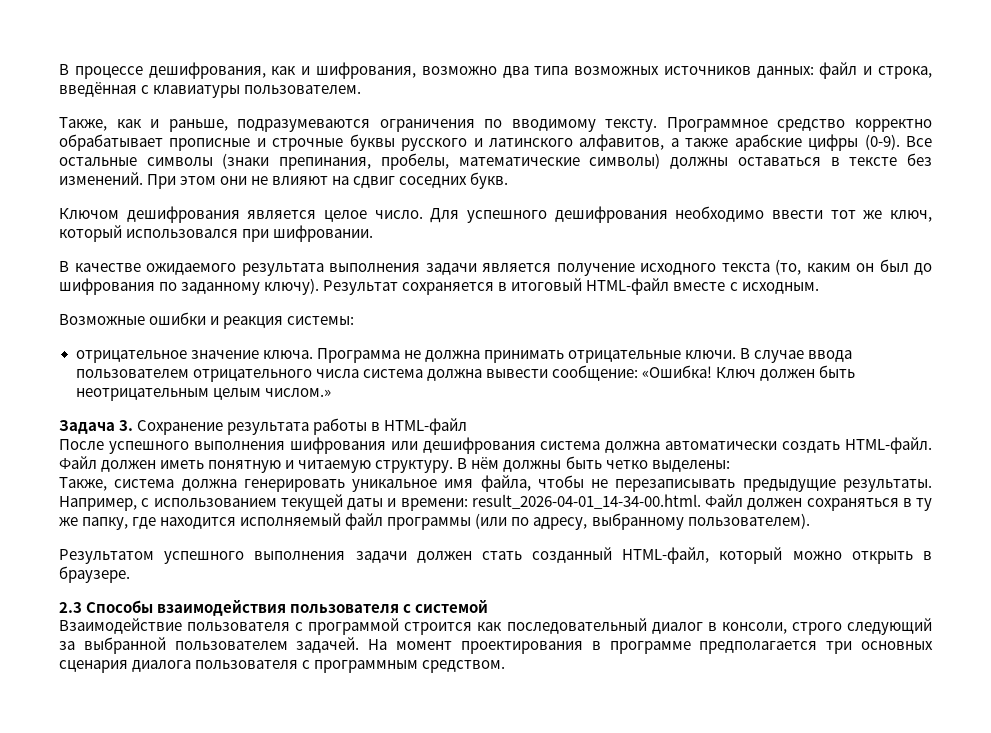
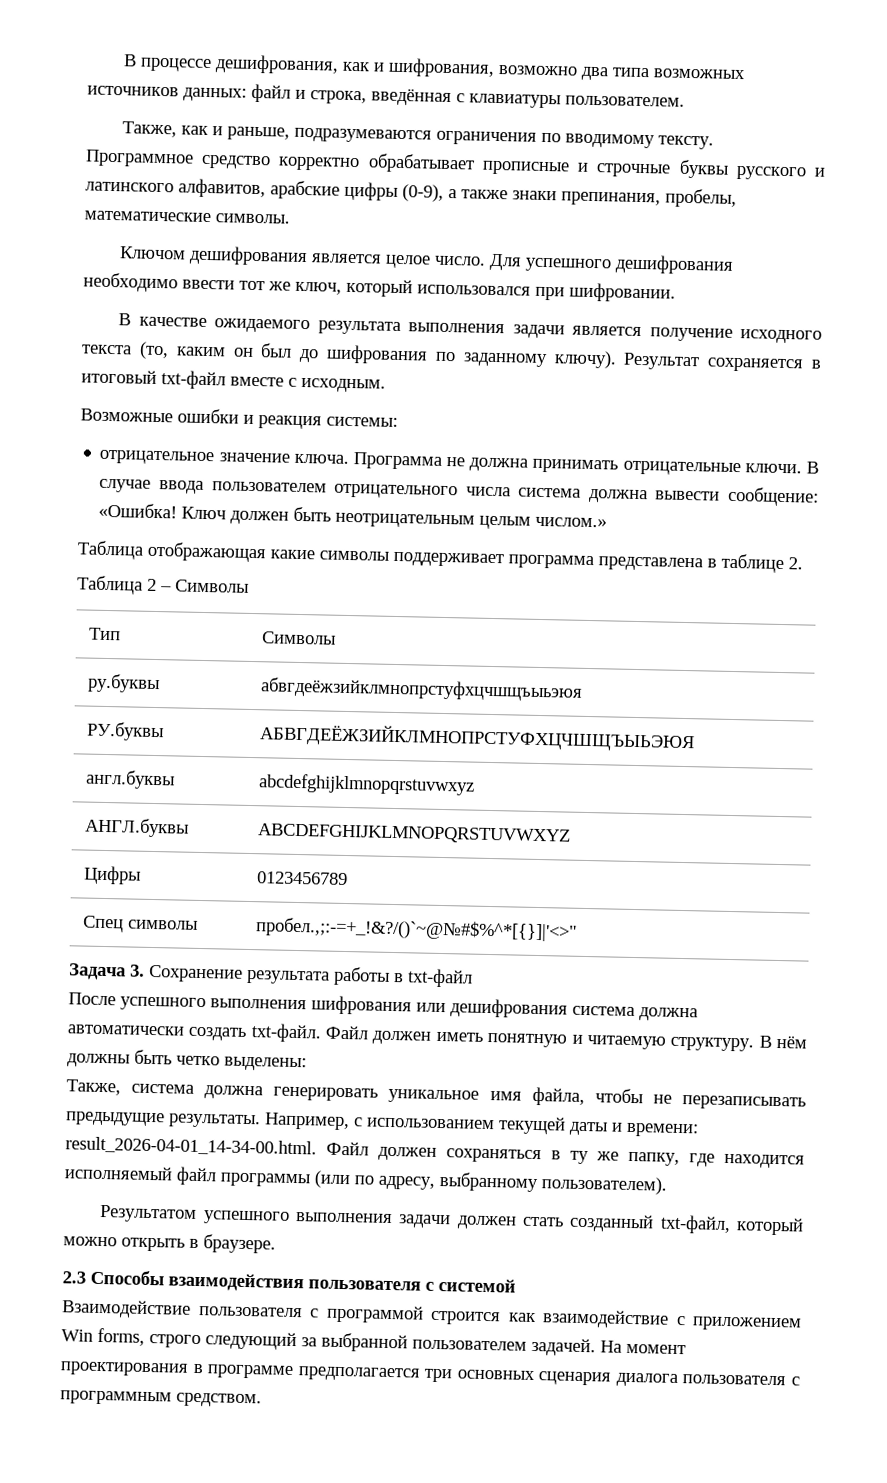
- Программное средство корректно обрабатывает прописные и строчные буквы русского и латинского алфавитов, а также арабские цифры (0-9). Все остальные символы (знаки препинания, пробелы, математические символы) должны оставаться в тексте без изменений. При этом они не влияют на сдвиг соседних букв.
+ Программное средство корректно обрабатывает прописные и строчные буквы русского и латинского алфавитов, арабские цифры (0-9), а также знаки препинания, пробелы, математические символы.
- Результат сохраняется в итоговый HTML-файл вместе с исходным.
+ Результат сохраняется в итоговый txt-файл вместе с исходным.
+ Таблица отображающая какие символы поддерживает программа представлена в таблице 2.
+ Таблица 2 – Символы
+ Тип | Символы
+ ру.буквы | абвгдеёжзийклмнопрстуфхцчшщъыьэюя
+ РУ.буквы | АБВГДЕЁЖЗИЙКЛМНОПРСТУФХЦЧШЩЪЫЬЭЮЯ
+ англ.буквы | abcdefghijklmnopqrstuvwxyz
+ АНГЛ.буквы | ABCDEFGHIJKLMNOPQRSTUVWXYZ
+ Цифры | 0123456789
+ Спец символы | пробел.,;:-=+_!&?/()`~@№#$%^*[{}]|'<>"
- Задача 3. Сохранение результата работы в HTML-файл
+ Задача 3. Сохранение результата работы в txt-файл
- После успешного выполнения шифрования или дешифрования система должна автоматически создать HTML-файл.
+ После успешного выполнения шифрования или дешифрования система должна автоматически создать txt-файл.
- Результатом успешного выполнения задачи должен стать созданный HTML-файл, который можно открыть в браузере.
+ Результатом успешного выполнения задачи должен стать созданный txt-файл, который можно открыть в браузере.
- Взаимодействие пользователя с программой строится как последовательный диалог в консоли, строго следующий за выбранной пользователем задачей.
+ Взаимодействие пользователя с программой строится как взаимодействие с приложением Win forms, строго следующий за выбранной пользователем задачей.

